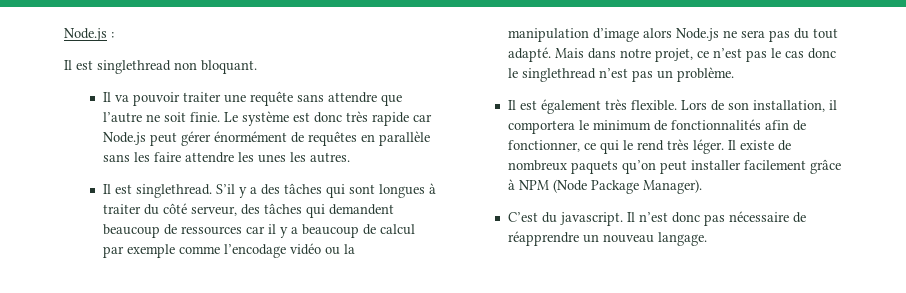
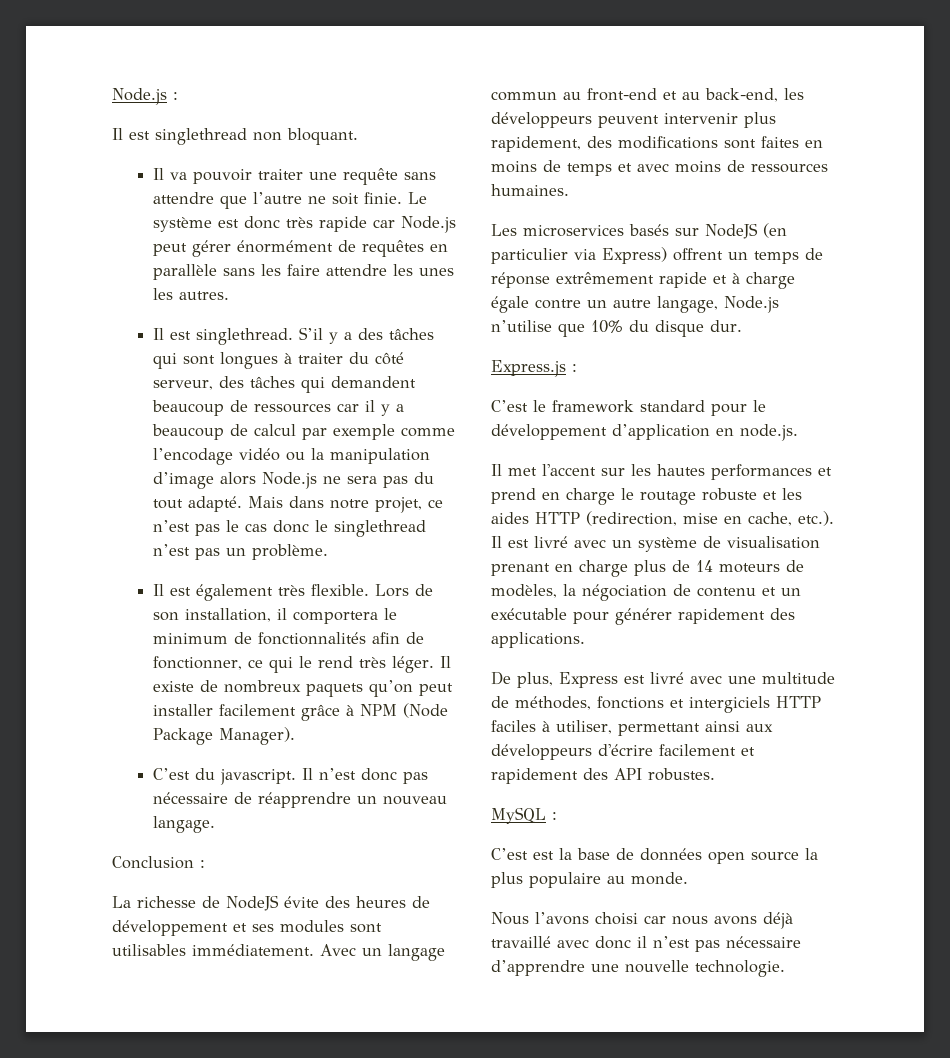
+ Conclusion :
+ La richesse de NodeJS évite des heures de développement et ses modules sont utilisables immédiatement. Avec un langage commun au front-end et au back-end, les développeurs peuvent intervenir plus rapidement, des modifications sont faites en moins de temps et avec moins de ressources humaines.
+ Les microservices basés sur NodeJS (en particulier via Express) offrent un temps de réponse extrêmement rapide et à charge égale contre un autre langage, Node.js n’utilise que 10% du disque dur.
+ Express.js :
+ C’est le framework standard pour le développement d’application en node.js.
+ Il met l'accent sur les hautes performances et prend en charge le routage robuste et les aides HTTP (redirection, mise en cache, etc.). Il est livré avec un système de visualisation prenant en charge plus de 14 moteurs de modèles, la négociation de contenu et un exécutable pour générer rapidement des applications.
+ De plus, Express est livré avec une multitude de méthodes, fonctions et intergiciels HTTP faciles à utiliser, permettant ainsi aux développeurs d'écrire facilement et rapidement des API robustes.
+ MySQL :
+ C’est est la base de données open source la plus populaire au monde.
+ Nous l’avons choisi car nous avons déjà travaillé avec donc il n’est pas nécessaire d’apprendre une nouvelle technologie.

